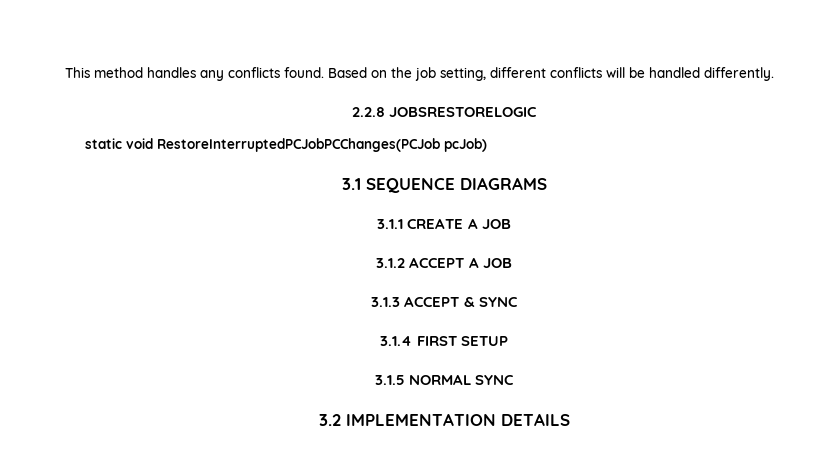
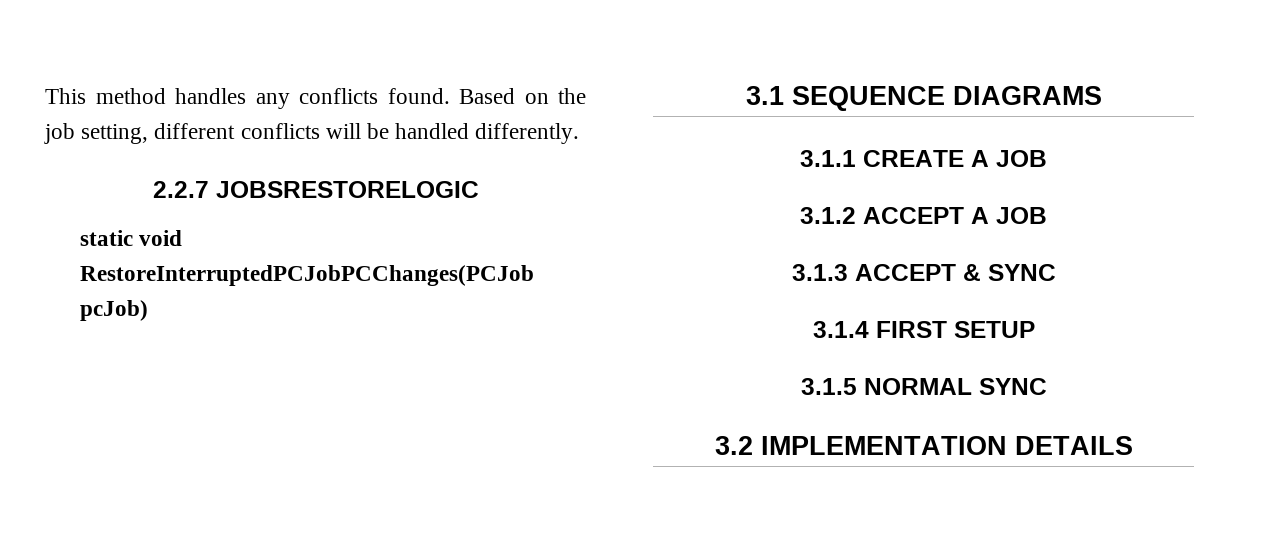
- 2.2.8 JOBSRESTORELOGIC
+ 2.2.7 JOBSRESTORELOGIC

